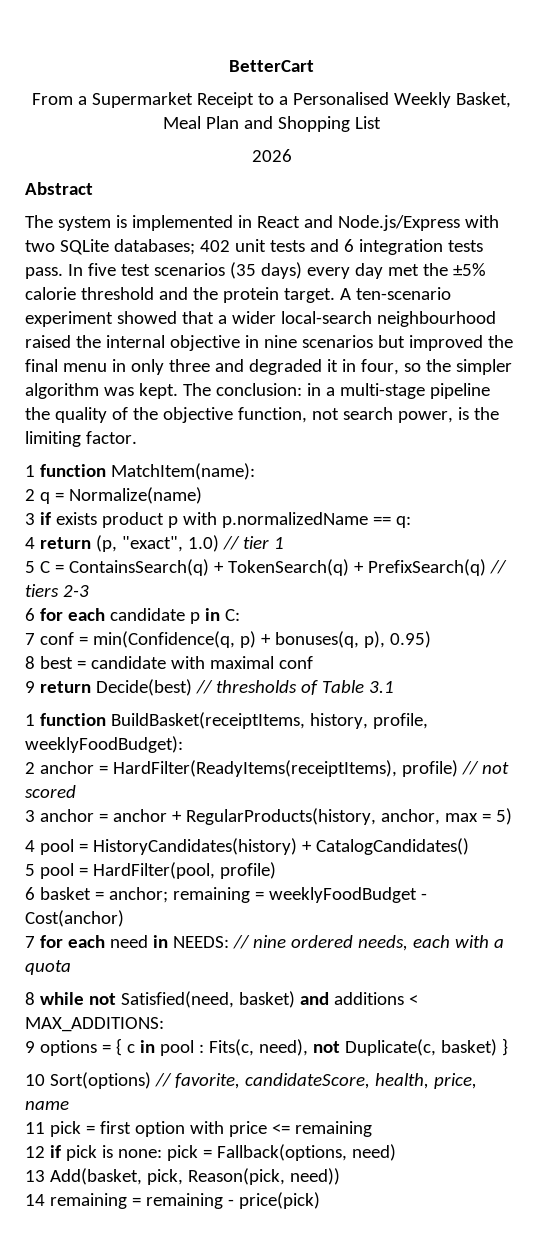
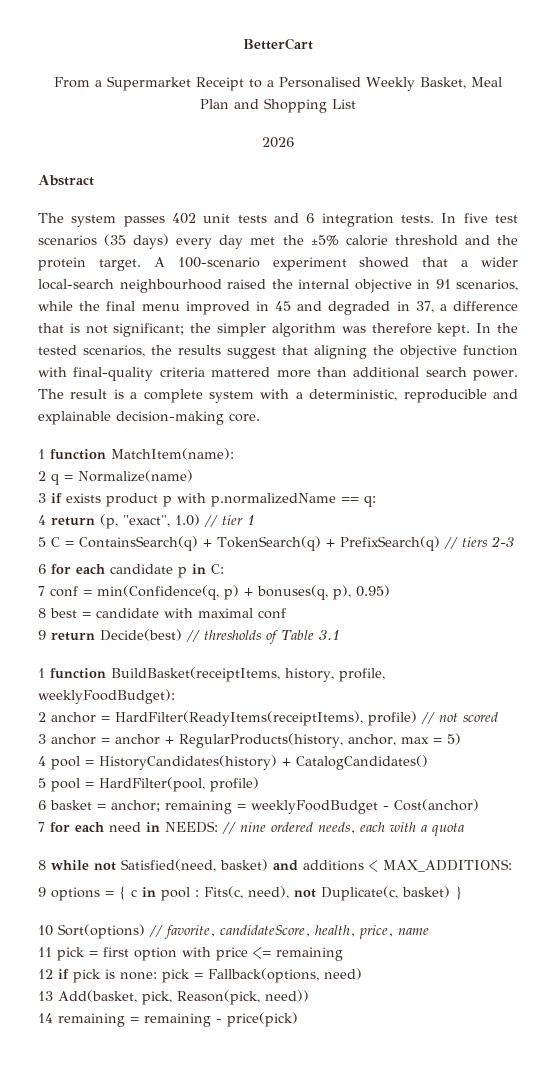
- The system is implemented in React and Node.js/Express with two SQLite databases; 402 unit tests and 6 integration tests pass.
+ The system passes 402 unit tests and 6 integration tests.
- A ten-scenario experiment showed that a wider local-search neighbourhood raised the internal objective in nine scenarios but improved the final menu in only three and degraded it in four, so the simpler algorithm was kept. The conclusion: in a multi-stage pipeline the quality of the objective function, not search power, is the limiting factor.
+ A 100-scenario experiment showed that a wider local-search neighbourhood raised the internal objective in 91 scenarios, while the final menu improved in 45 and degraded in 37, a difference that is not significant; the simpler algorithm was therefore kept. In the tested scenarios, the results suggest that aligning the objective function with final-quality criteria mattered more than additional search power. The result is a complete system with a deterministic, reproducible and explainable decision-making core.

